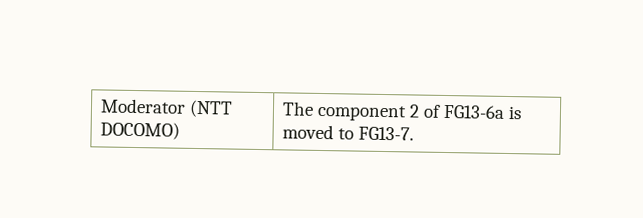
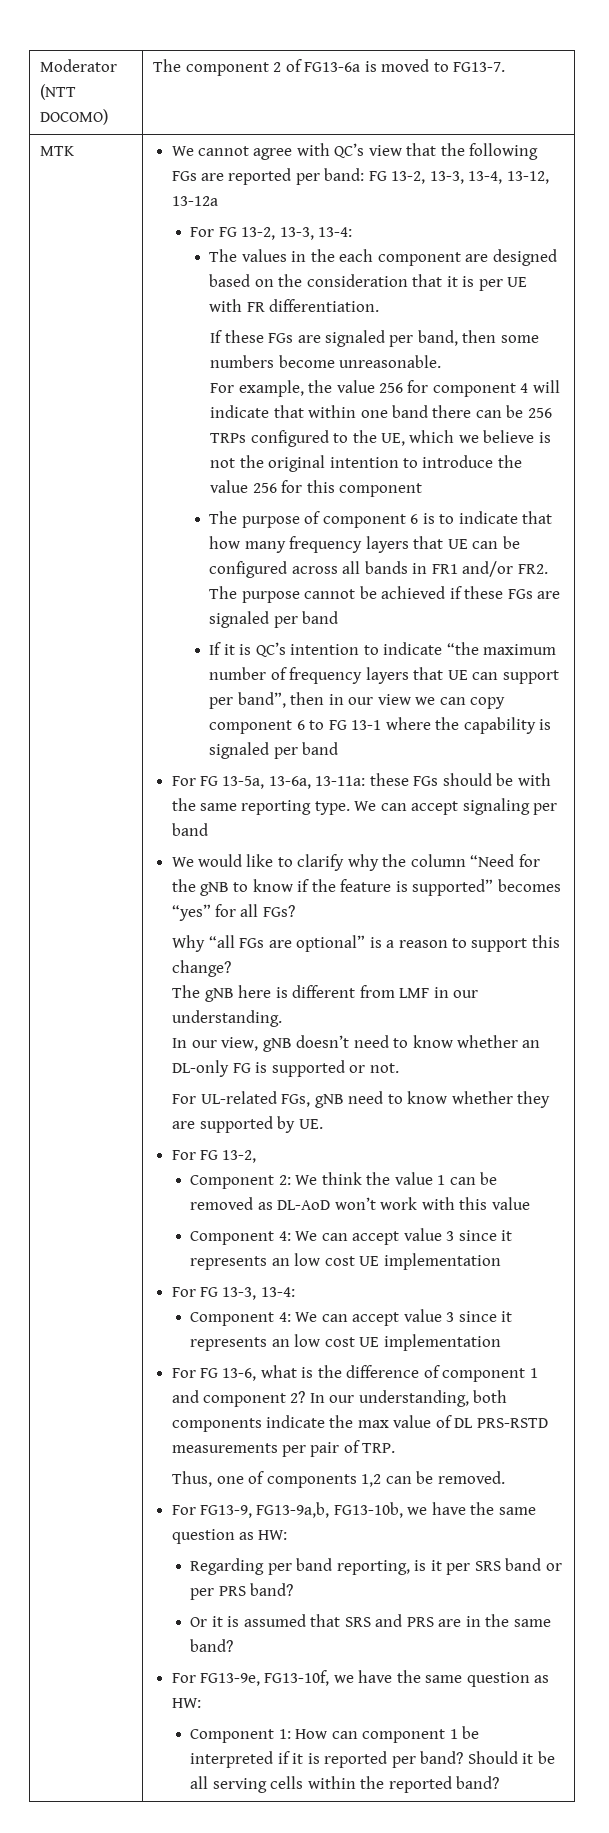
+ MTK | We cannot agree with QC’s view that the following FGs are reported per band: FG 13-2, 13-3, 13-4, 13-12, 13-12a
+ For FG 13-2, 13-3, 13-4:
+ The values in the each component are designed based on the consideration that it is per UE with FR differentiation.
+ If these FGs are signaled per band, then some numbers become unreasonable.
+ For example, the value 256 for component 4 will indicate that within one band there can be 256 TRPs configured to the UE, which we believe is not the original intention to introduce the value 256 for this component
+ The purpose of component 6 is to indicate that how many frequency layers that UE can be configured across all bands in FR1 and/or FR2. The purpose cannot be achieved if these FGs are signaled per band
+ If it is QC’s intention to indicate “the maximum number of frequency layers that UE can support per band”, then in our view we can copy component 6 to FG 13-1 where the capability is signaled per band
+ For FG 13-5a, 13-6a, 13-11a: these FGs should be with the same reporting type. We can accept signaling per band
+ We would like to clarify why the column “Need for the gNB to know if the feature is supported” becomes “yes” for all FGs?
+ Why “all FGs are optional” is a reason to support this change?
+ The gNB here is different from LMF in our understanding.
+ In our view, gNB doesn’t need to know whether an DL-only FG is supported or not.
+ For UL-related FGs, gNB need to know whether they are supported by UE.
+ For FG 13-2,
+ Component 2: We think the value 1 can be removed as DL-AoD won’t work with this value
+ Component 4: We can accept value 3 since it represents an low cost UE implementation
+ For FG 13-3, 13-4:
+ Component 4: We can accept value 3 since it represents an low cost UE implementation
+ For FG 13-6, what is the difference of component 1 and component 2? In our understanding, both components indicate the max value of DL PRS-RSTD measurements per pair of TRP.
+ Thus, one of components 1,2 can be removed.
+ For FG13-9, FG13-9a,b, FG13-10b, we have the same question as HW:
+ Regarding per band reporting, is it per SRS band or per PRS band?
+ Or it is assumed that SRS and PRS are in the same band?
+ For FG13-9e, FG13-10f, we have the same question as HW:
+ Component 1: How can component 1 be interpreted if it is reported per band? Should it be all serving cells within the reported band?

